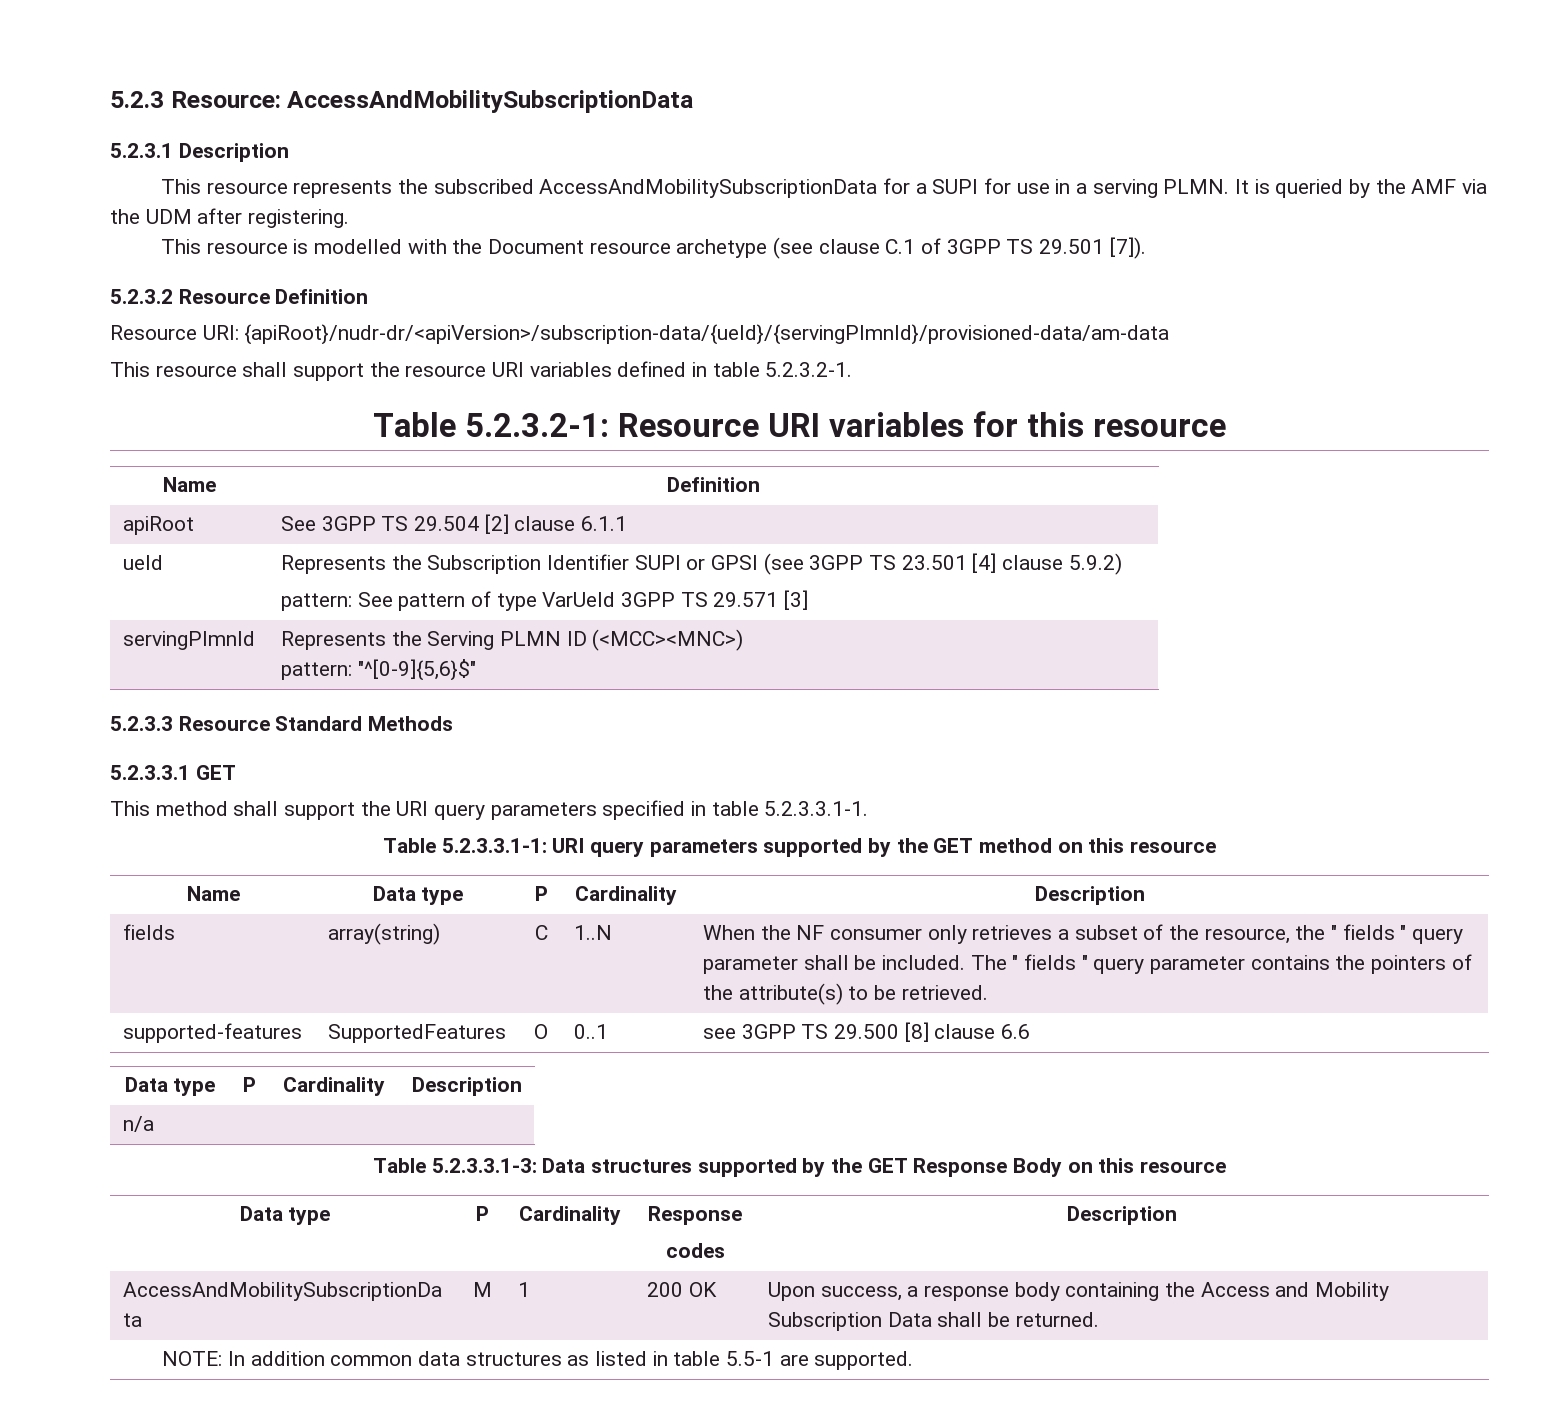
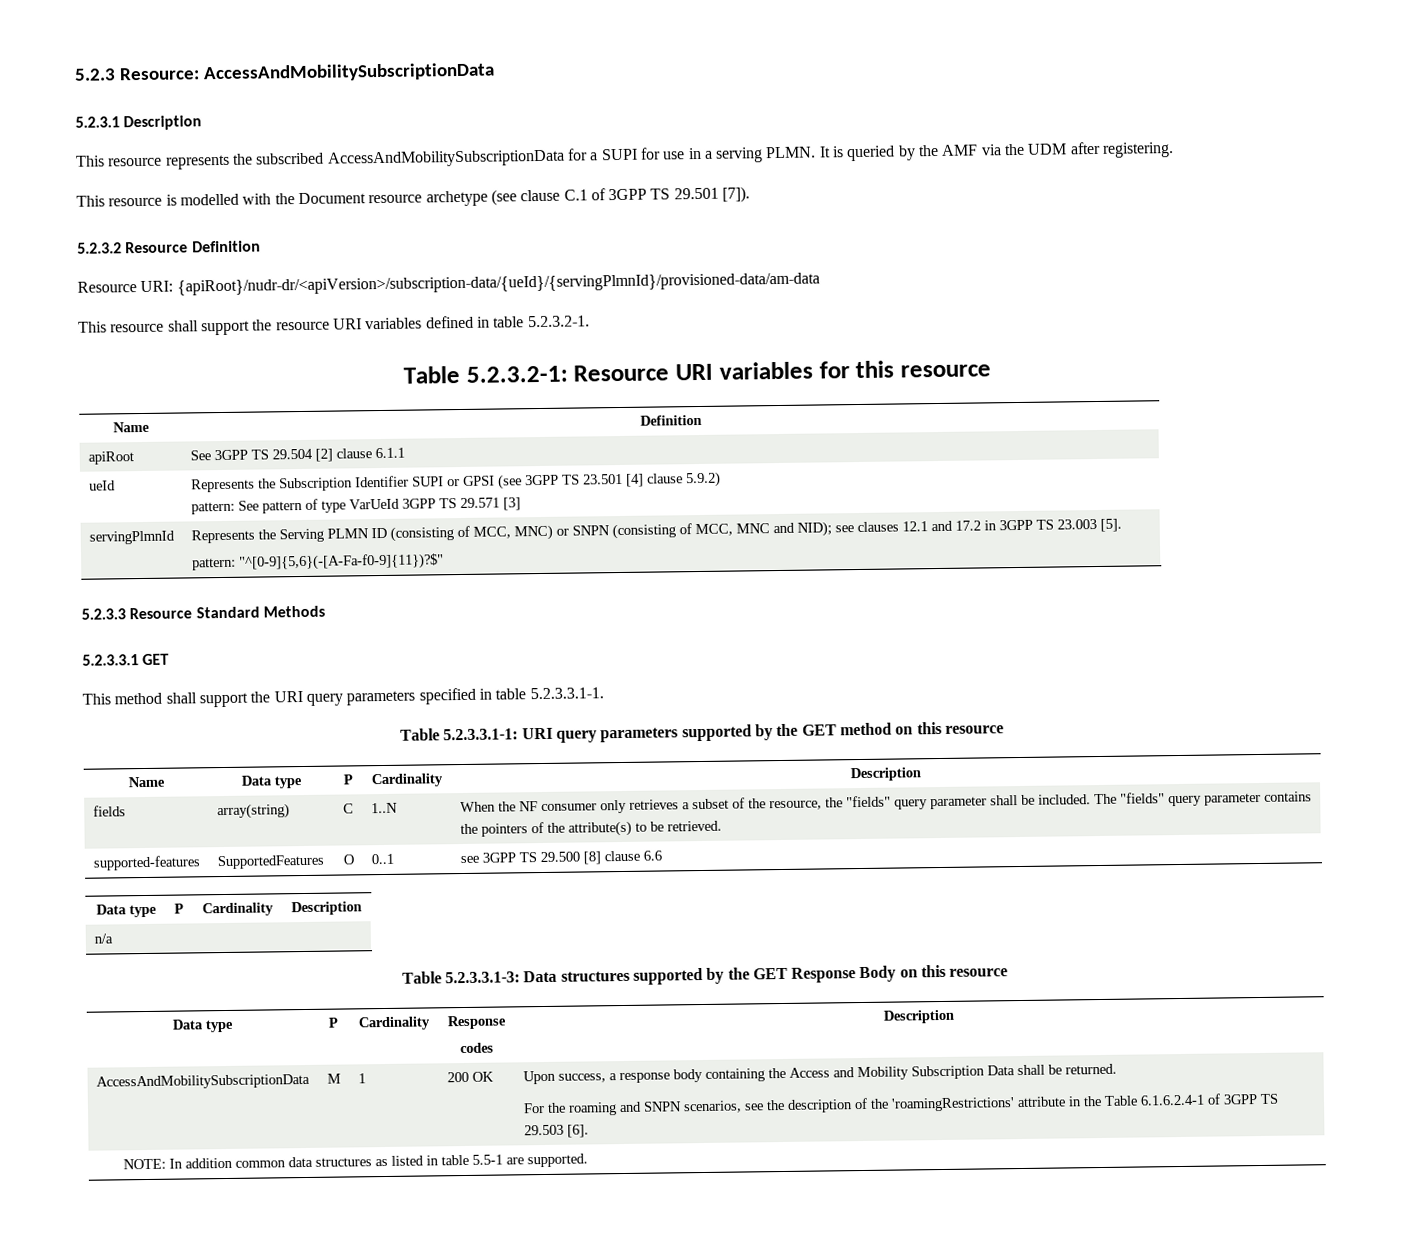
- servingPlmnId | Represents the Serving PLMN ID (<MCC><MNC>)
- pattern: "^[0-9]{5,6}$"
+ servingPlmnId | Represents the Serving PLMN ID (consisting of MCC, MNC) or SNPN (consisting of MCC, MNC and NID); see clauses 12.1 and 17.2 in 3GPP TS 23.003 [5].
+ pattern: "^[0-9]{5,6}(-[A-Fa-f0-9]{11})?$"
- fields | array(string) | C | 1..N | When the NF consumer only retrieves a subset of the resource, the " fields " query parameter shall be included. The " fields " query parameter contains the pointers of the attribute(s) to be retrieved.
+ fields | array(string) | C | 1..N | When the NF consumer only retrieves a subset of the resource, the "fields" query parameter shall be included. The "fields" query parameter contains the pointers of the attribute(s) to be retrieved.
+ For the roaming and SNPN scenarios, see the description of the 'roamingRestrictions' attribute in the Table 6.1.6.2.4-1 of 3GPP TS 29.503 [6].

